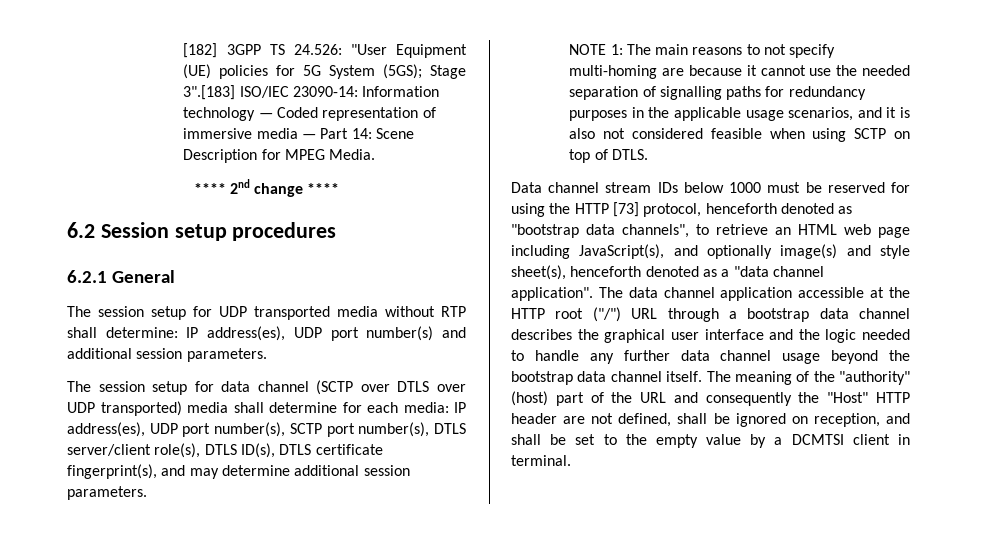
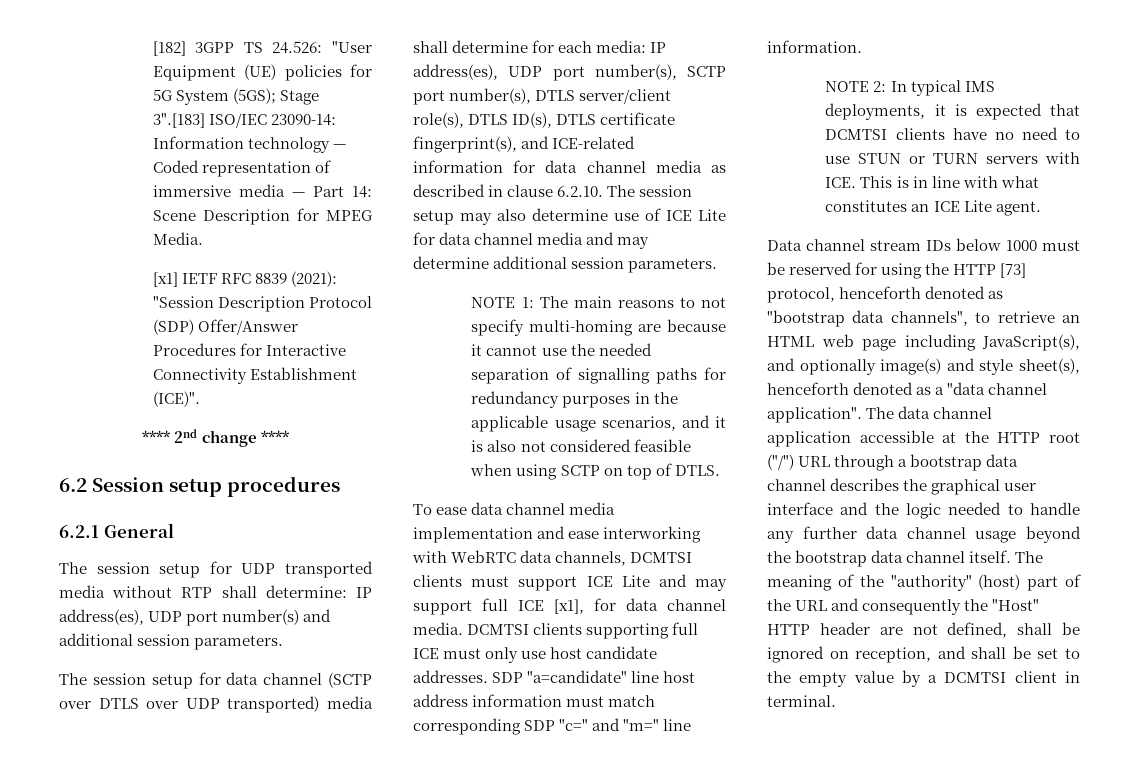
+ [x1] IETF RFC 8839 (2021): "Session Description Protocol (SDP) Offer/Answer Procedures for Interactive Connectivity Establishment (ICE)".
- The session setup for data channel (SCTP over DTLS over UDP transported) media shall determine for each media: IP address(es), UDP port number(s), SCTP port number(s), DTLS server/client role(s), DTLS ID(s), DTLS certificate fingerprint(s), and may determine additional session parameters.
+ The session setup for data channel (SCTP over DTLS over UDP transported) media shall determine for each media: IP address(es), UDP port number(s), SCTP port number(s), DTLS server/client role(s), DTLS ID(s), DTLS certificate fingerprint(s), and ICE-related information for data channel media as described in clause 6.2.10. The session setup may also determine use of ICE Lite for data channel media and may determine additional session parameters.
+ To ease data channel media implementation and ease interworking with WebRTC data channels, DCMTSI clients must support ICE Lite and may support full ICE [x1], for data channel media. DCMTSI clients supporting full ICE must only use host candidate addresses. SDP "a=candidate" line host address information must match corresponding SDP "c=" and "m=" line information.
+ NOTE 2: In typical IMS deployments, it is expected that DCMTSI clients have no need to use STUN or TURN servers with ICE. This is in line with what constitutes an ICE Lite agent.

